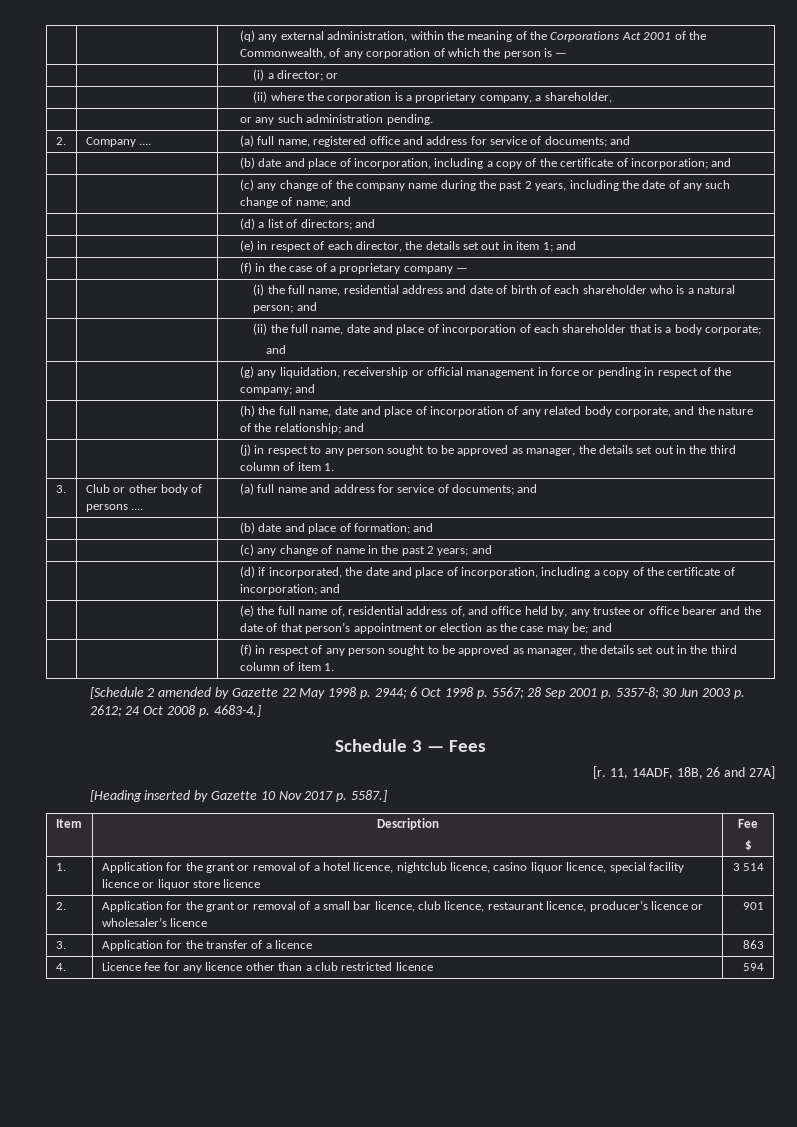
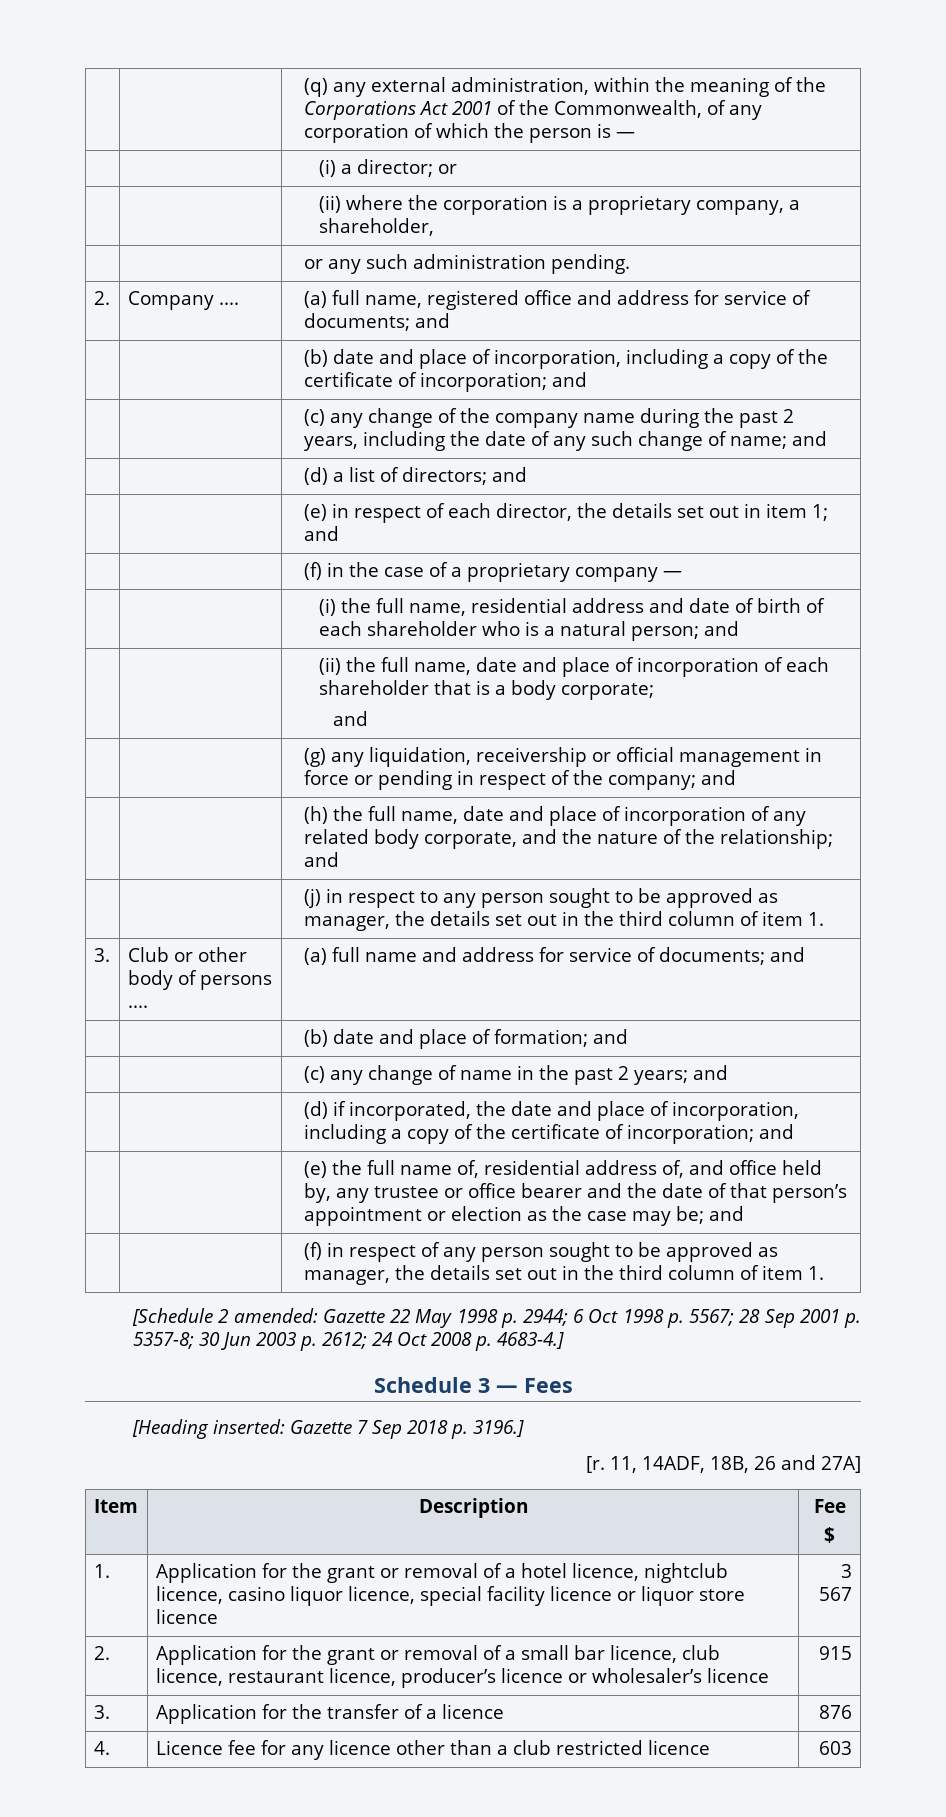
- [Schedule 2 amended by Gazette 22 May 1998 p. 2944; 6 Oct 1998 p. 5567; 28 Sep 2001 p. 5357-8; 30 Jun 2003 p. 2612; 24 Oct 2008 p. 4683-4.]
+ [Schedule 2 amended: Gazette 22 May 1998 p. 2944; 6 Oct 1998 p. 5567; 28 Sep 2001 p. 5357-8; 30 Jun 2003 p. 2612; 24 Oct 2008 p. 4683-4.]
+ [Heading inserted: Gazette 7 Sep 2018 p. 3196.]
- [Heading inserted by Gazette 10 Nov 2017 p. 5587.]
- 1. | Application for the grant or removal of a hotel licence, nightclub licence, casino liquor licence, special facility licence or liquor store licence | 3 514
+ 1. | Application for the grant or removal of a hotel licence, nightclub licence, casino liquor licence, special facility licence or liquor store licence | 3 567
- 2. | Application for the grant or removal of a small bar licence, club licence, restaurant licence, producer’s licence or wholesaler’s licence | 901
+ 2. | Application for the grant or removal of a small bar licence, club licence, restaurant licence, producer’s licence or wholesaler’s licence | 915
- 3. | Application for the transfer of a licence | 863
+ 3. | Application for the transfer of a licence | 876
- 4. | Licence fee for any licence other than a club restricted licence | 594
+ 4. | Licence fee for any licence other than a club restricted licence | 603

